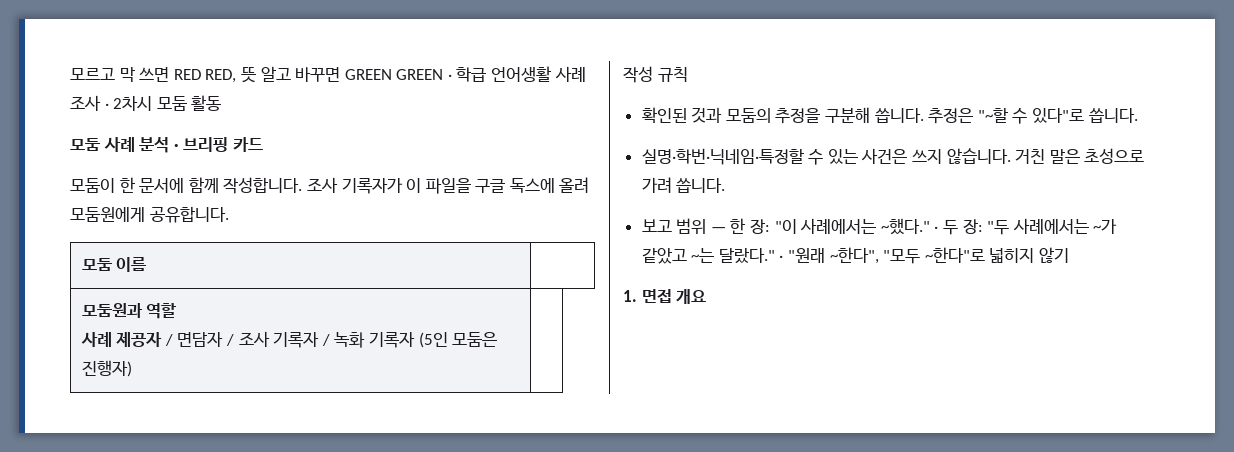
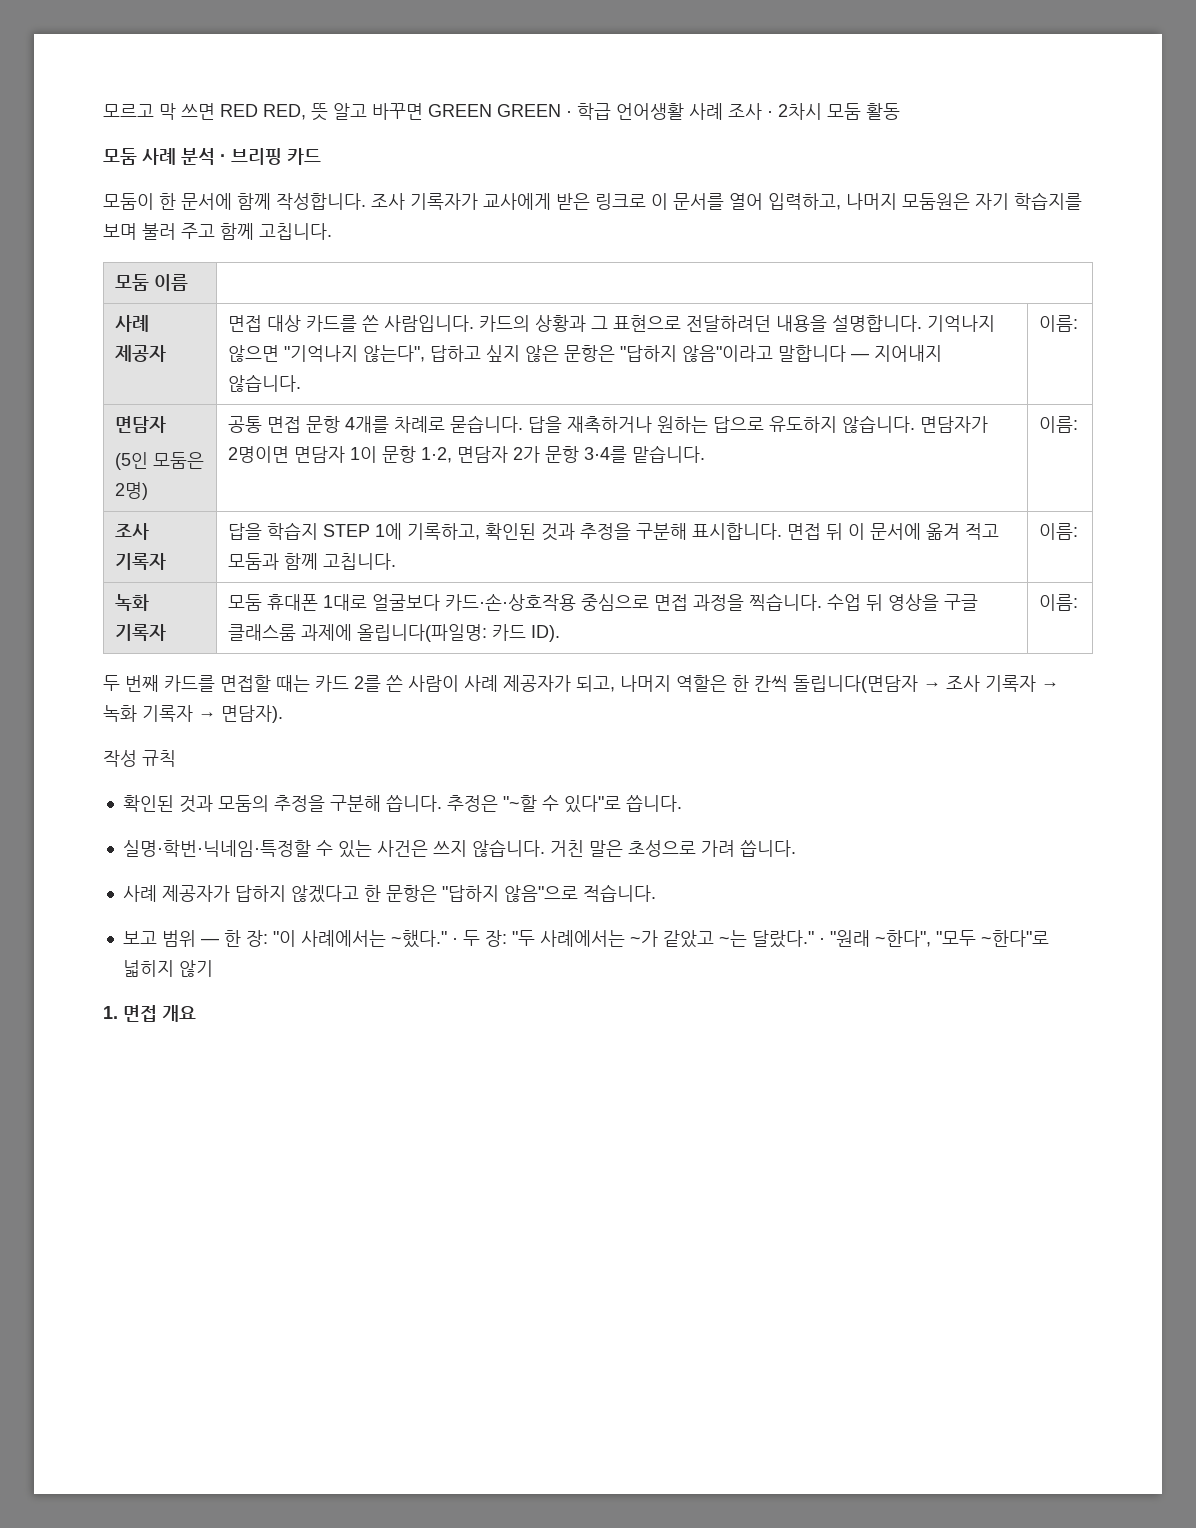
- 조사 기록자가 이 파일을 구글 독스에 올려 모둠원에게 공유합니다.
+ 조사 기록자가 교사에게 받은 링크로 이 문서를 열어 입력하고, 나머지 모둠원은 자기 학습지를 보며 불러 주고 함께 고칩니다.
- 모둠원과 역할
- 사례 제공자 / 면담자 / 조사 기록자 / 녹화 기록자 (5인 모둠은 진행자) |
+ 사례 제공자 | 면접 대상 카드를 쓴 사람입니다. 카드의 상황과 그 표현으로 전달하려던 내용을 설명합니다. 기억나지 않으면 "기억나지 않는다", 답하고 싶지 않은 문항은 "답하지 않음"이라고 말합니다 — 지어내지 않습니다. | 이름:
+ 면담자
+ (5인 모둠은 2명) | 공통 면접 문항 4개를 차례로 묻습니다. 답을 재촉하거나 원하는 답으로 유도하지 않습니다. 면담자가 2명이면 면담자 1이 문항 1·2, 면담자 2가 문항 3·4를 맡습니다. | 이름:
+ 조사 기록자 | 답을 학습지 STEP 1에 기록하고, 확인된 것과 추정을 구분해 표시합니다. 면접 뒤 이 문서에 옮겨 적고 모둠과 함께 고칩니다. | 이름:
+ 녹화 기록자 | 모둠 휴대폰 1대로 얼굴보다 카드·손·상호작용 중심으로 면접 과정을 찍습니다. 수업 뒤 영상을 구글 클래스룸 과제에 올립니다(파일명: 카드 ID). | 이름:
+ 두 번째 카드를 면접할 때는 카드 2를 쓴 사람이 사례 제공자가 되고, 나머지 역할은 한 칸씩 돌립니다(면담자 → 조사 기록자 → 녹화 기록자 → 면담자).
+ 사례 제공자가 답하지 않겠다고 한 문항은 "답하지 않음"으로 적습니다.

